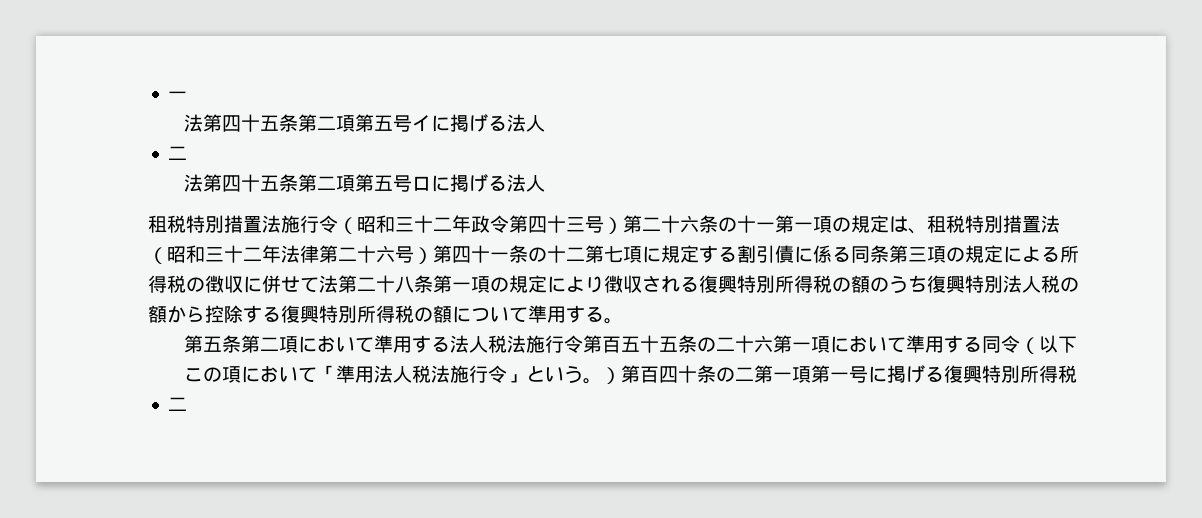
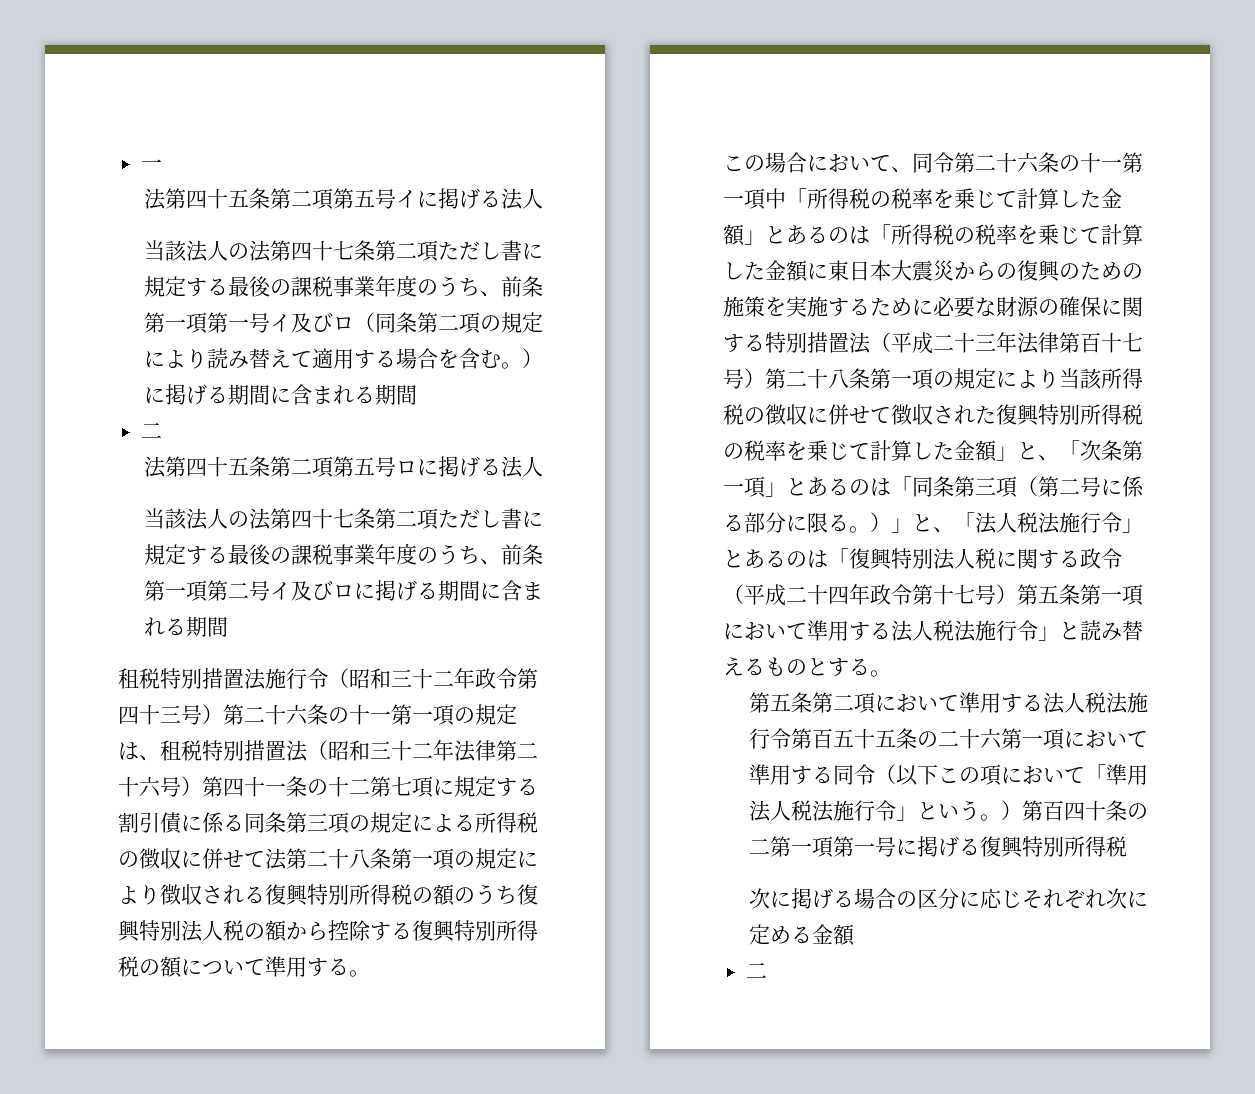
+ 当該法人の法第四十七条第二項ただし書に規定する最後の課税事業年度のうち、前条第一項第一号イ及びロ（同条第二項の規定により読み替えて適用する場合を含む。）に掲げる期間に含まれる期間
+ 当該法人の法第四十七条第二項ただし書に規定する最後の課税事業年度のうち、前条第一項第二号イ及びロに掲げる期間に含まれる期間
+ この場合において、同令第二十六条の十一第一項中「所得税の税率を乗じて計算した金額」とあるのは「所得税の税率を乗じて計算した金額に東日本大震災からの復興のための施策を実施するために必要な財源の確保に関する特別措置法（平成二十三年法律第百十七号）第二十八条第一項の規定により当該所得税の徴収に併せて徴収された復興特別所得税の税率を乗じて計算した金額」と、「次条第一項」とあるのは「同条第三項（第二号に係る部分に限る。）」と、「法人税法施行令」とあるのは「復興特別法人税に関する政令（平成二十四年政令第十七号）第五条第一項において準用する法人税法施行令」と読み替えるものとする。
+ 次に掲げる場合の区分に応じそれぞれ次に定める金額

